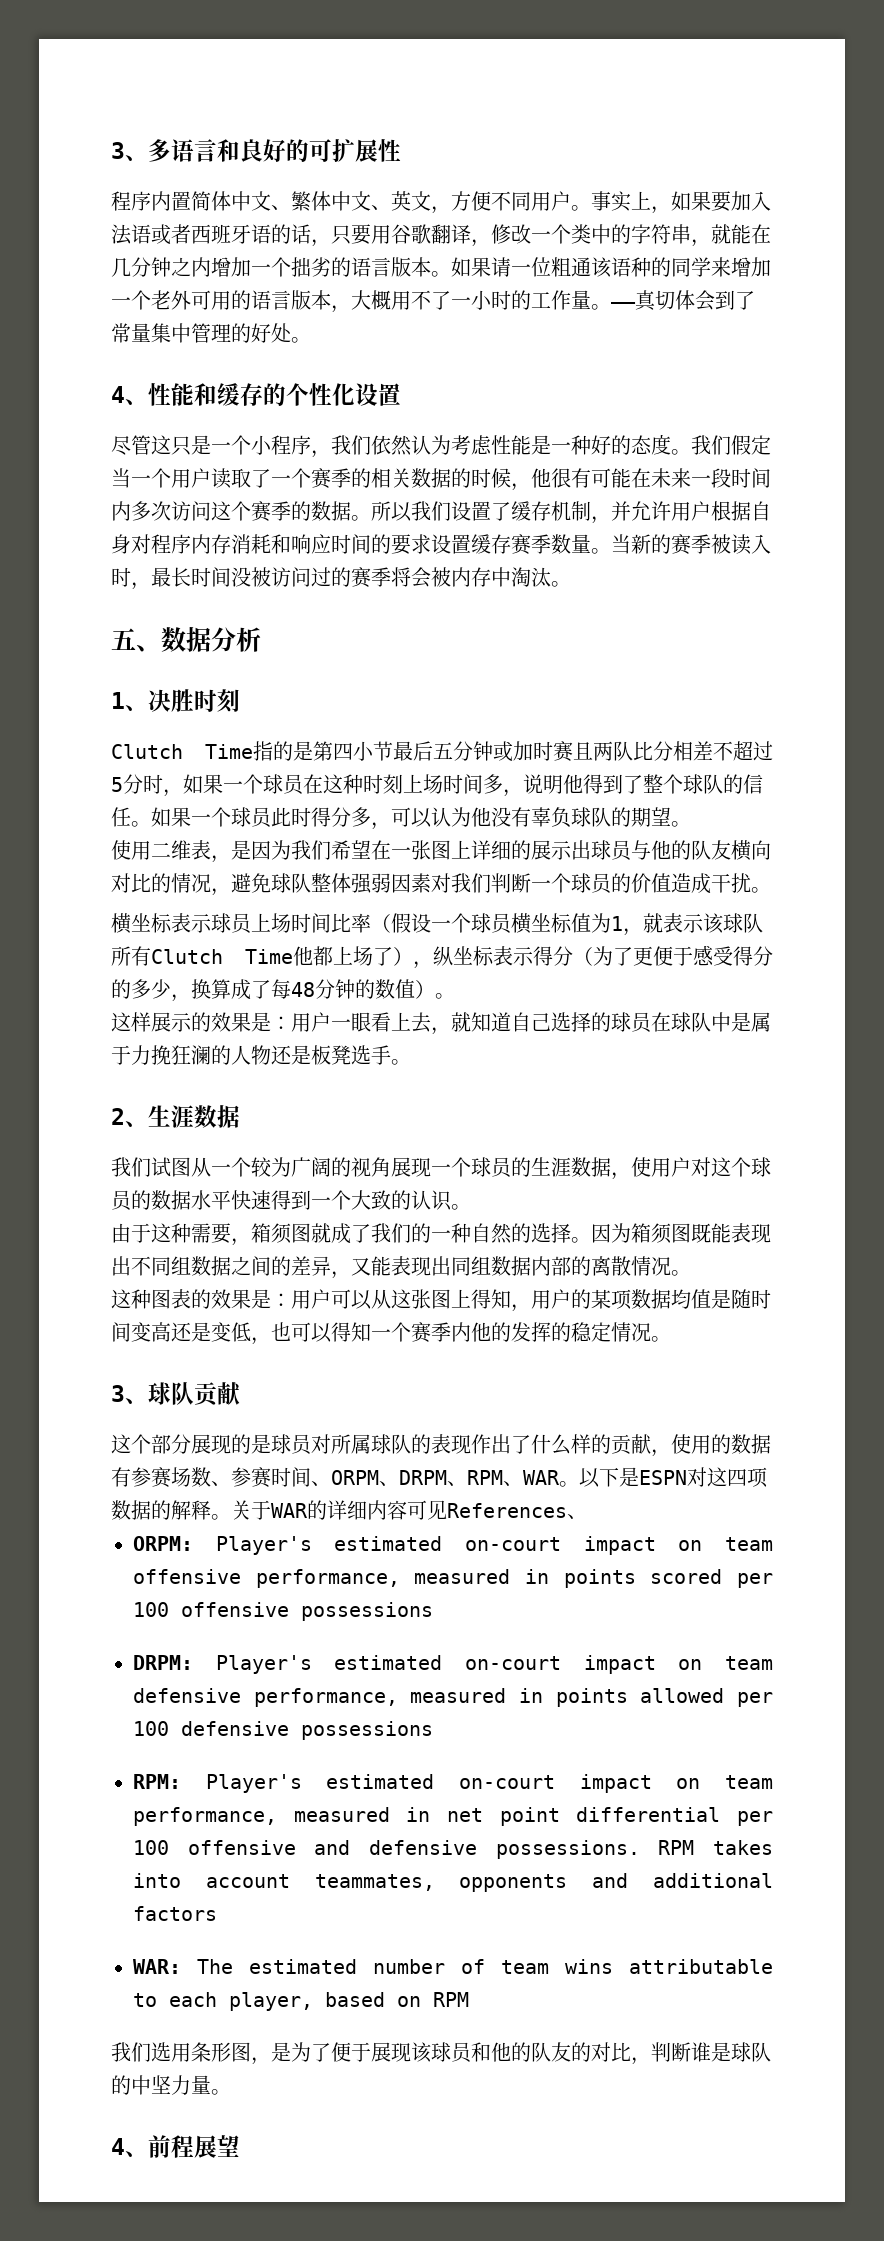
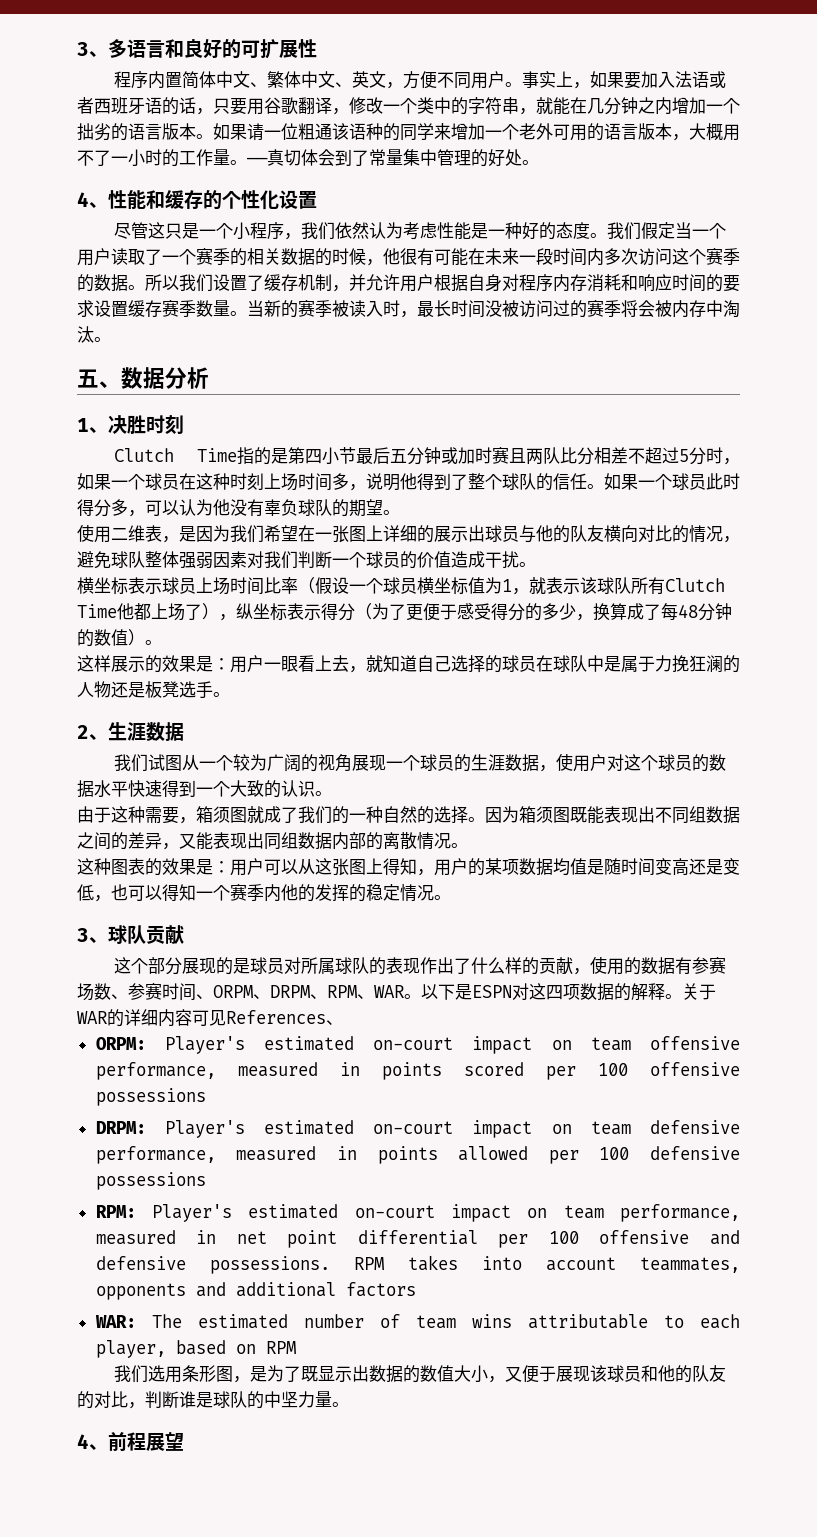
- 我们选用条形图，是为了便于展现该球员和他的队友的对比，判断谁是球队的中坚力量。
+ 我们选用条形图，是为了既显示出数据的数值大小，又便于展现该球员和他的队友的对比，判断谁是球队的中坚力量。

